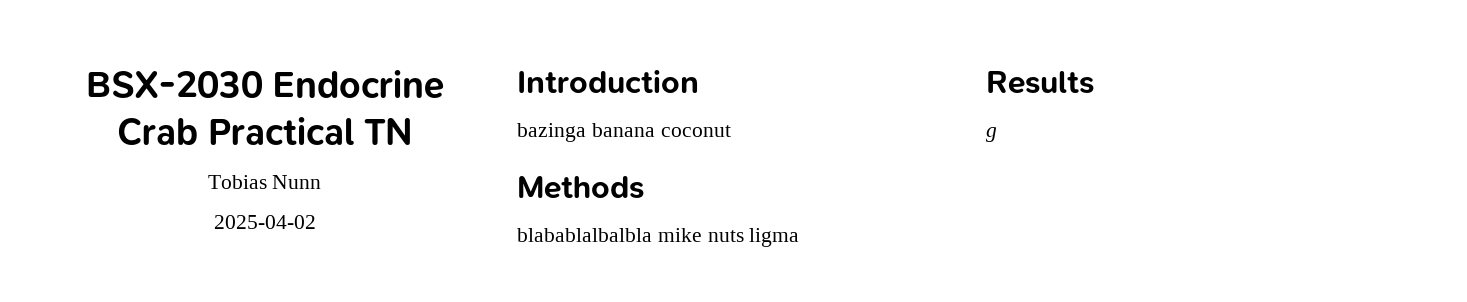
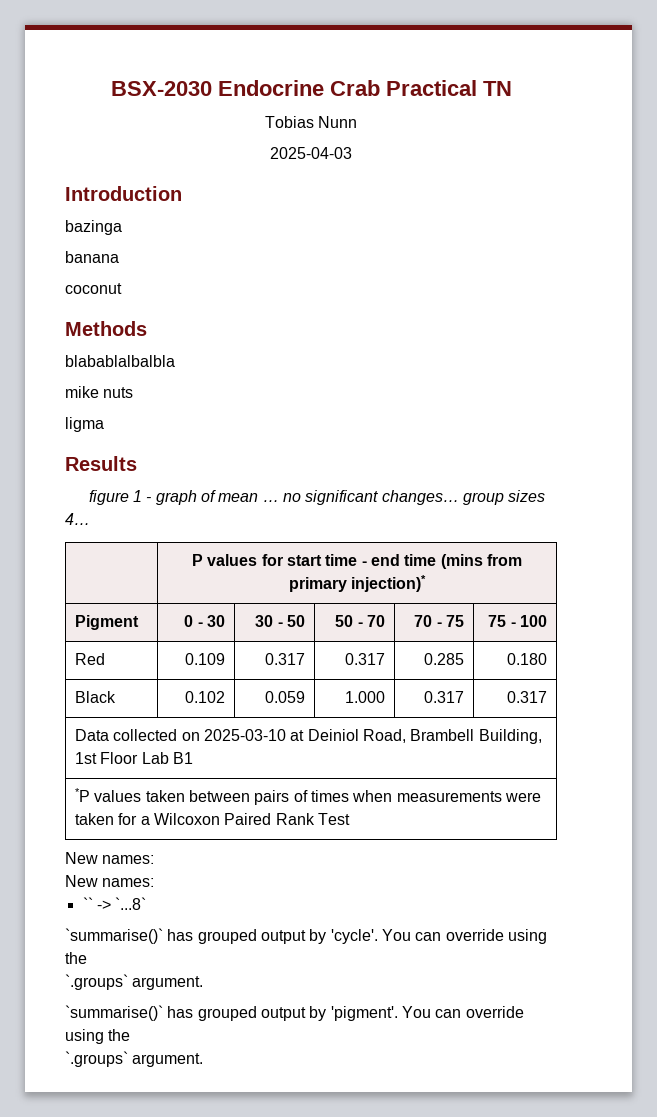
- 2025-04-02
+ 2025-04-03
- bazinga banana coconut
+ bazinga
+ banana
+ coconut
- blabablalbalbla mike nuts ligma
+ blabablalbalbla
+ mike nuts
+ ligma
- g
+ figure 1 - graph of mean … no significant changes… group sizes 4…
+ | P values for start time - end time (mins from primary injection)*
+ Pigment | 0 - 30 | 30 - 50 | 50 - 70 | 70 - 75 | 75 - 100
+ Red | 0.109 | 0.317 | 0.317 | 0.285 | 0.180
+ Black | 0.102 | 0.059 | 1.000 | 0.317 | 0.317
+ Data collected on 2025-03-10 at Deiniol Road, Brambell Building, 1st Floor Lab B1
+ *P values taken between pairs of times when measurements were taken for a Wilcoxon Paired Rank Test
+ New names:
+ New names:
+ `` -> `...8`
+ `summarise()` has grouped output by 'cycle'. You can override using the
+ `.groups` argument.
+ `summarise()` has grouped output by 'pigment'. You can override using the
+ `.groups` argument.

